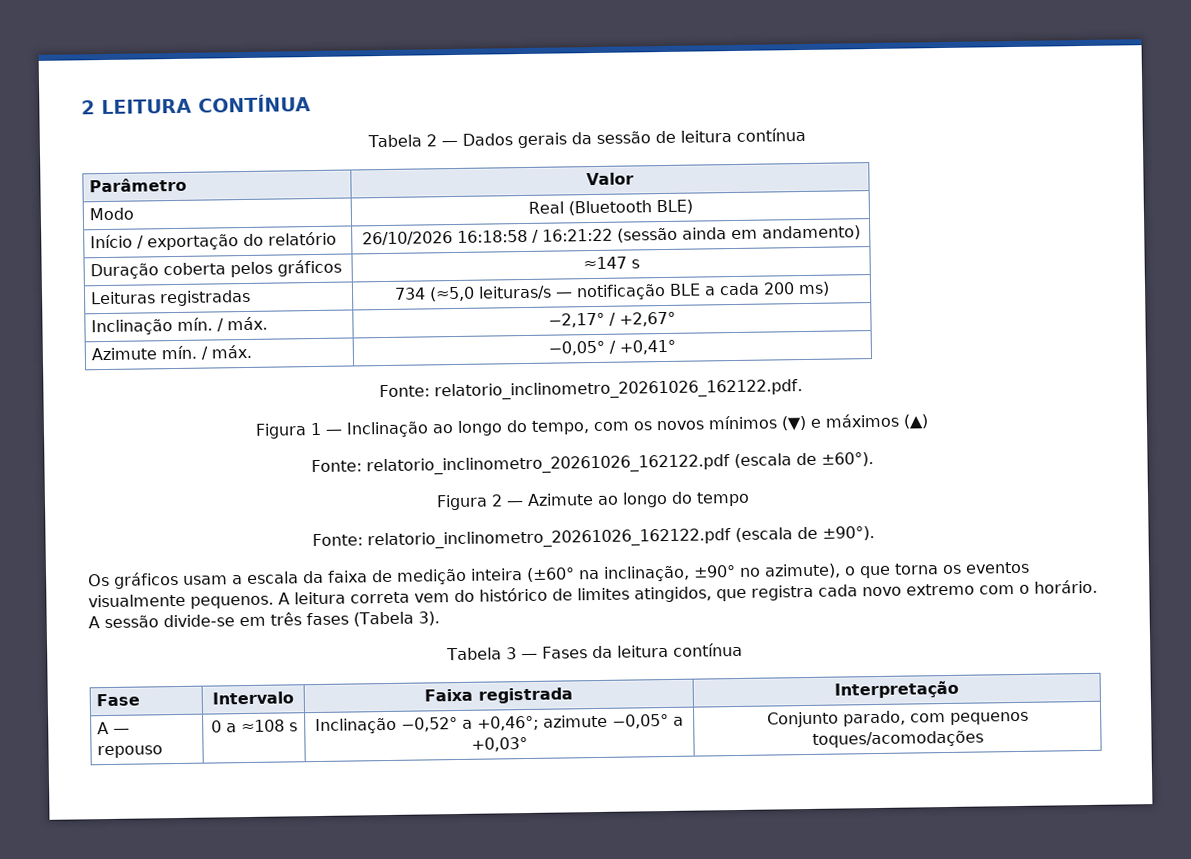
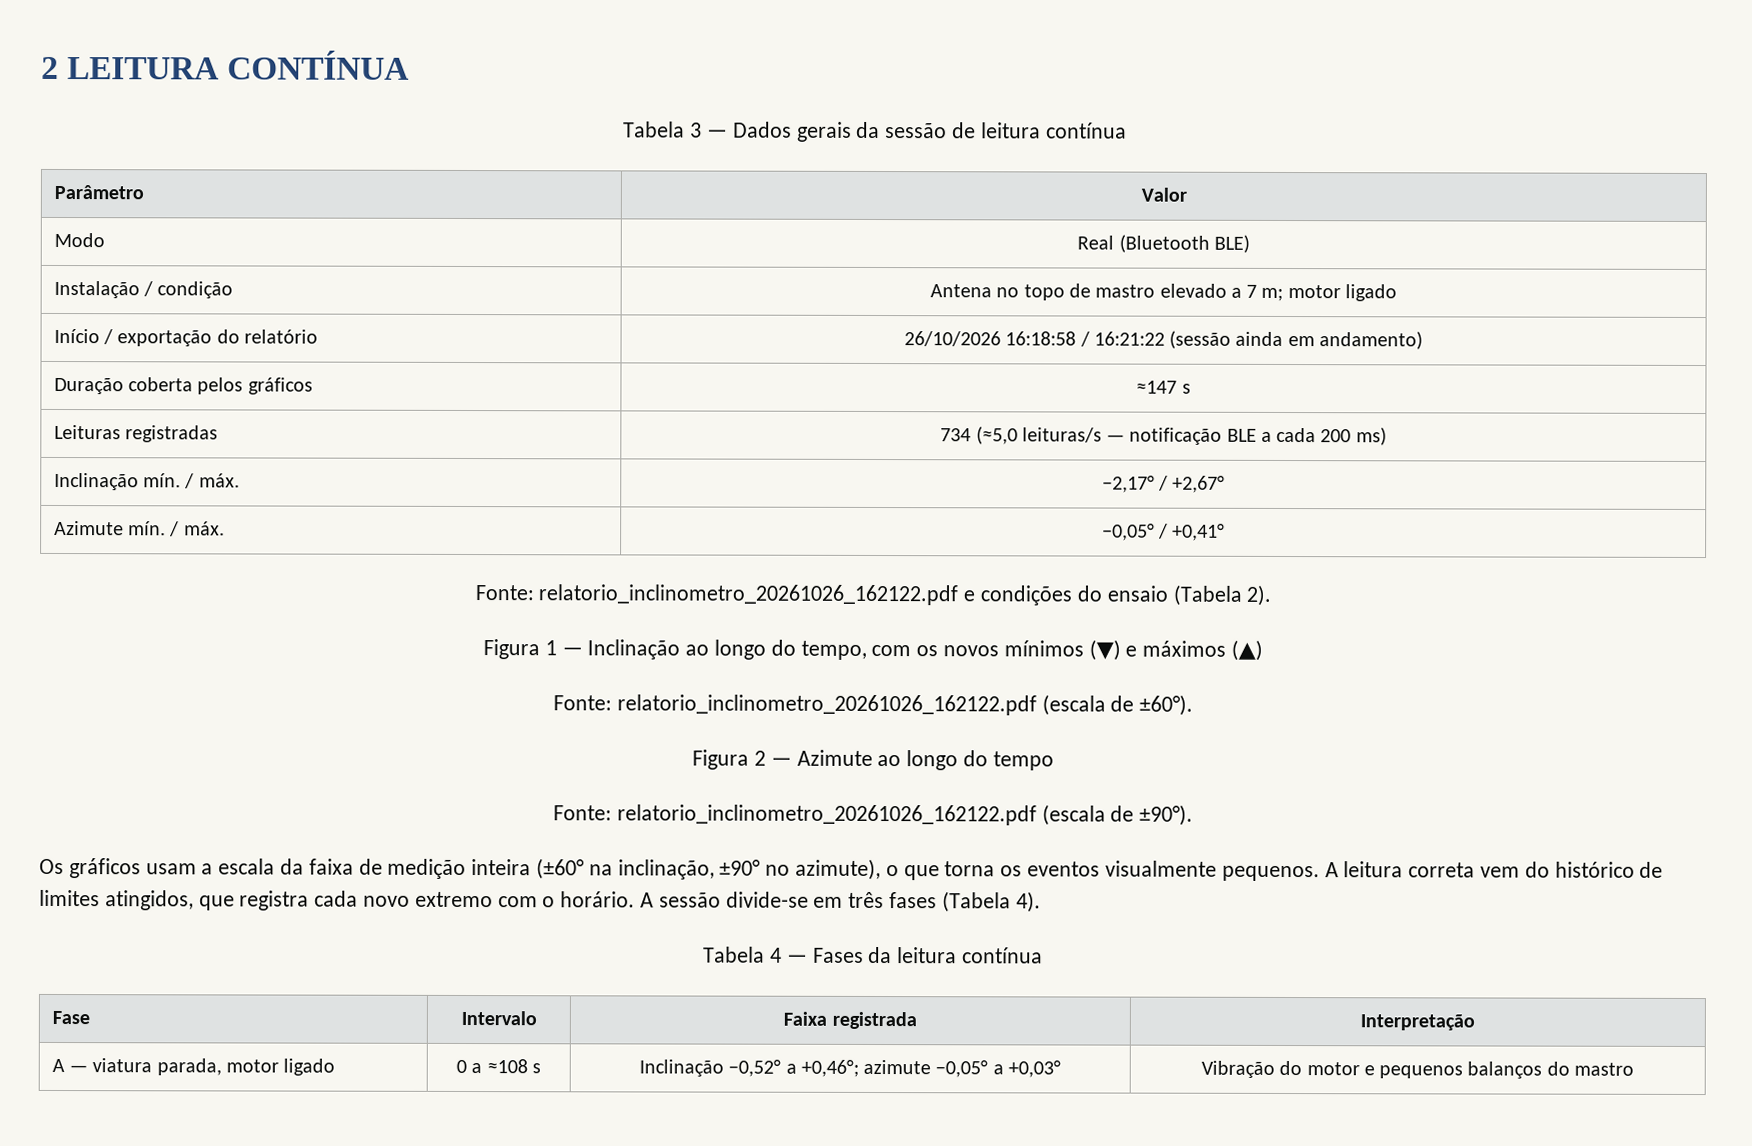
- Tabela 2 — Dados gerais da sessão de leitura contínua
+ Tabela 3 — Dados gerais da sessão de leitura contínua
+ Instalação / condição | Antena no topo de mastro elevado a 7 m; motor ligado
- Fonte: relatorio_inclinometro_20261026_162122.pdf.
+ Fonte: relatorio_inclinometro_20261026_162122.pdf e condições do ensaio (Tabela 2).
- A sessão divide-se em três fases (Tabela 3).
- Tabela 3 — Fases da leitura contínua
+ A sessão divide-se em três fases (Tabela 4).
+ Tabela 4 — Fases da leitura contínua
- A — repouso | 0 a ≈108 s | Inclinação −0,52° a +0,46°; azimute −0,05° a +0,03° | Conjunto parado, com pequenos toques/acomodações
+ A — viatura parada, motor ligado | 0 a ≈108 s | Inclinação −0,52° a +0,46°; azimute −0,05° a +0,03° | Vibração do motor e pequenos balanços do mastro

